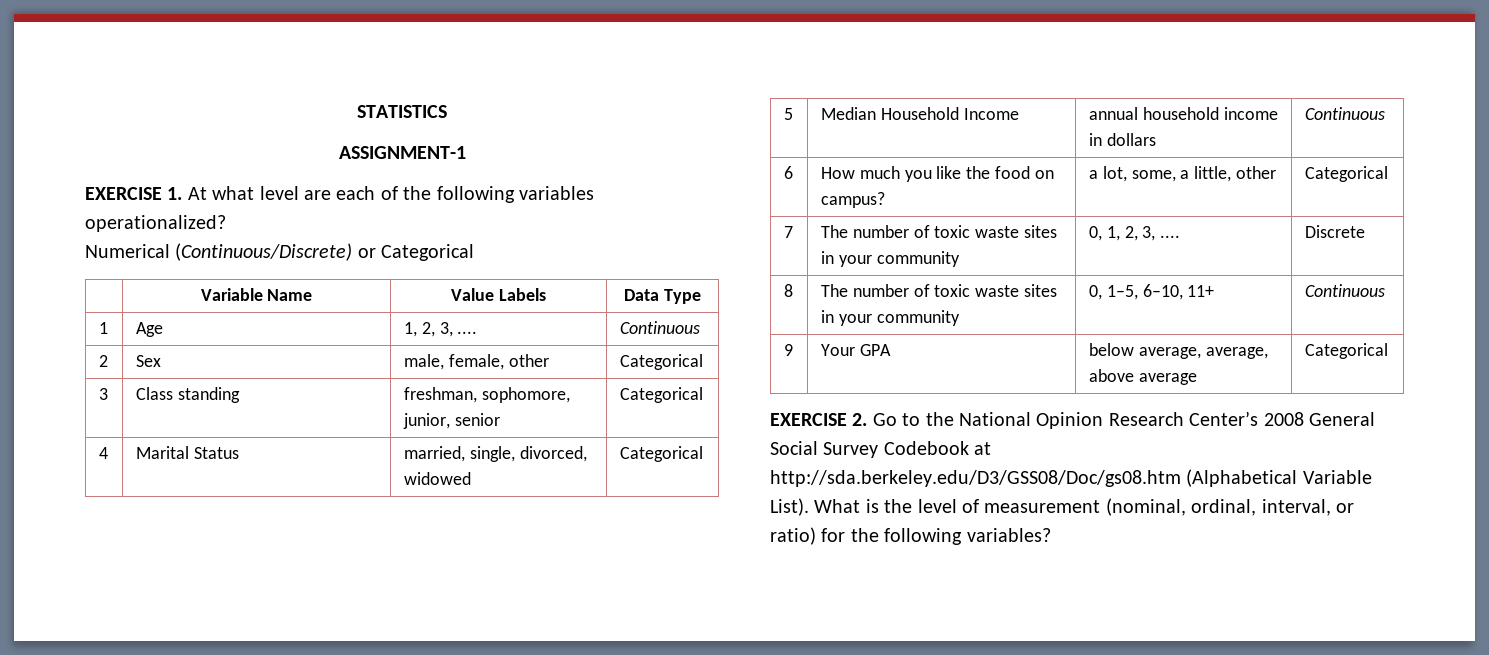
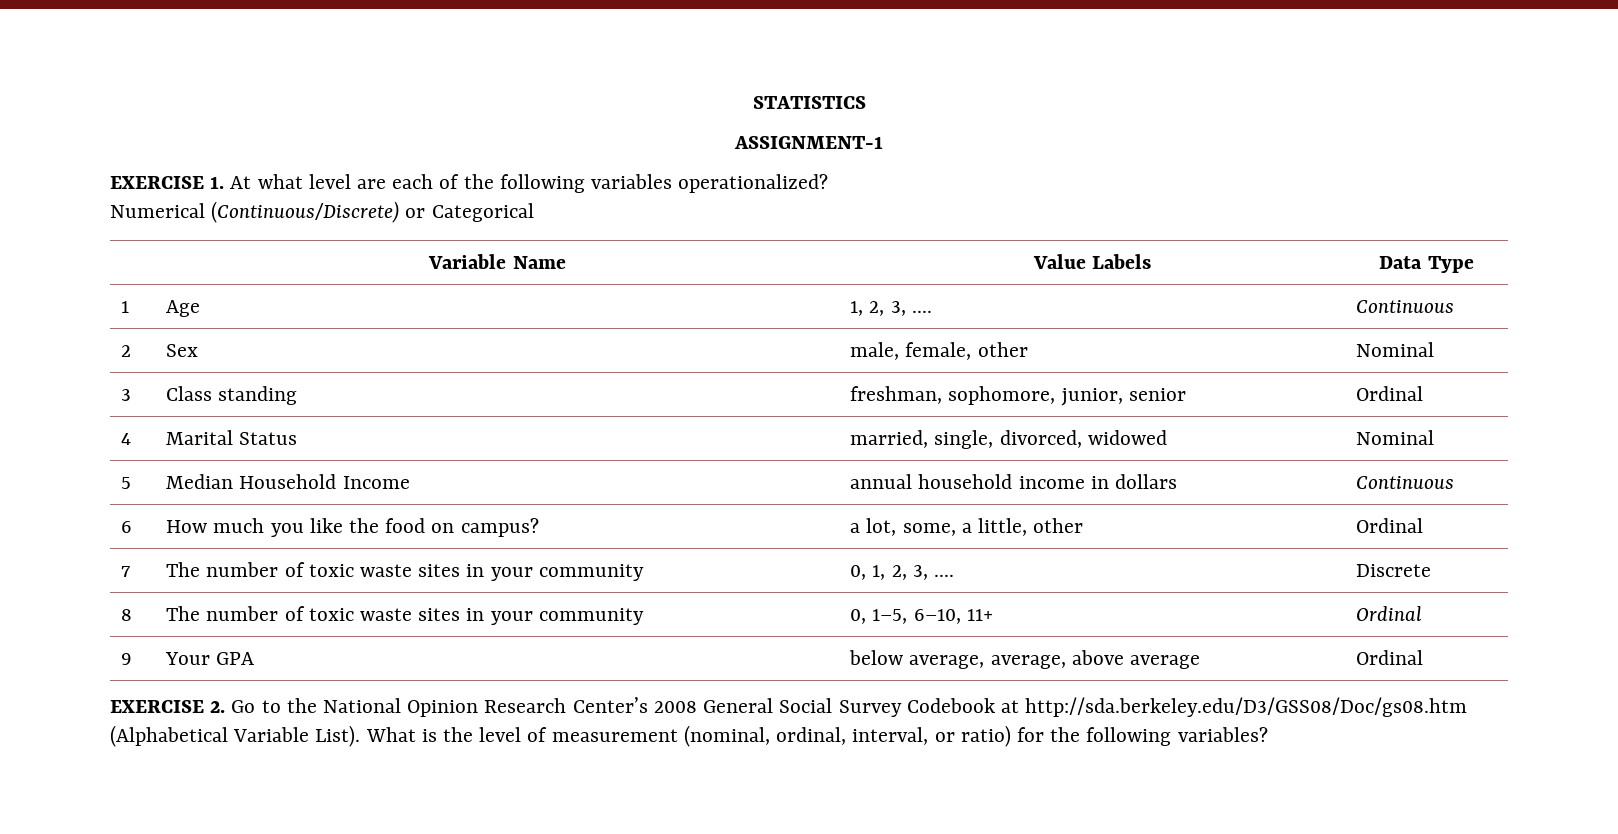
- 2 | Sex | male, female, other | Categorical
+ 2 | Sex | male, female, other | Nominal
- 3 | Class standing | freshman, sophomore, junior, senior | Categorical
+ 3 | Class standing | freshman, sophomore, junior, senior | Ordinal
- 4 | Marital Status | married, single, divorced, widowed | Categorical
+ 4 | Marital Status | married, single, divorced, widowed | Nominal
- 6 | How much you like the food on campus? | a lot, some, a little, other | Categorical
+ 6 | How much you like the food on campus? | a lot, some, a little, other | Ordinal
- 8 | The number of toxic waste sites in your community | 0, 1–5, 6–10, 11+ | Continuous
+ 8 | The number of toxic waste sites in your community | 0, 1–5, 6–10, 11+ | Ordinal
- 9 | Your GPA | below average, average, above average | Categorical
+ 9 | Your GPA | below average, average, above average | Ordinal

